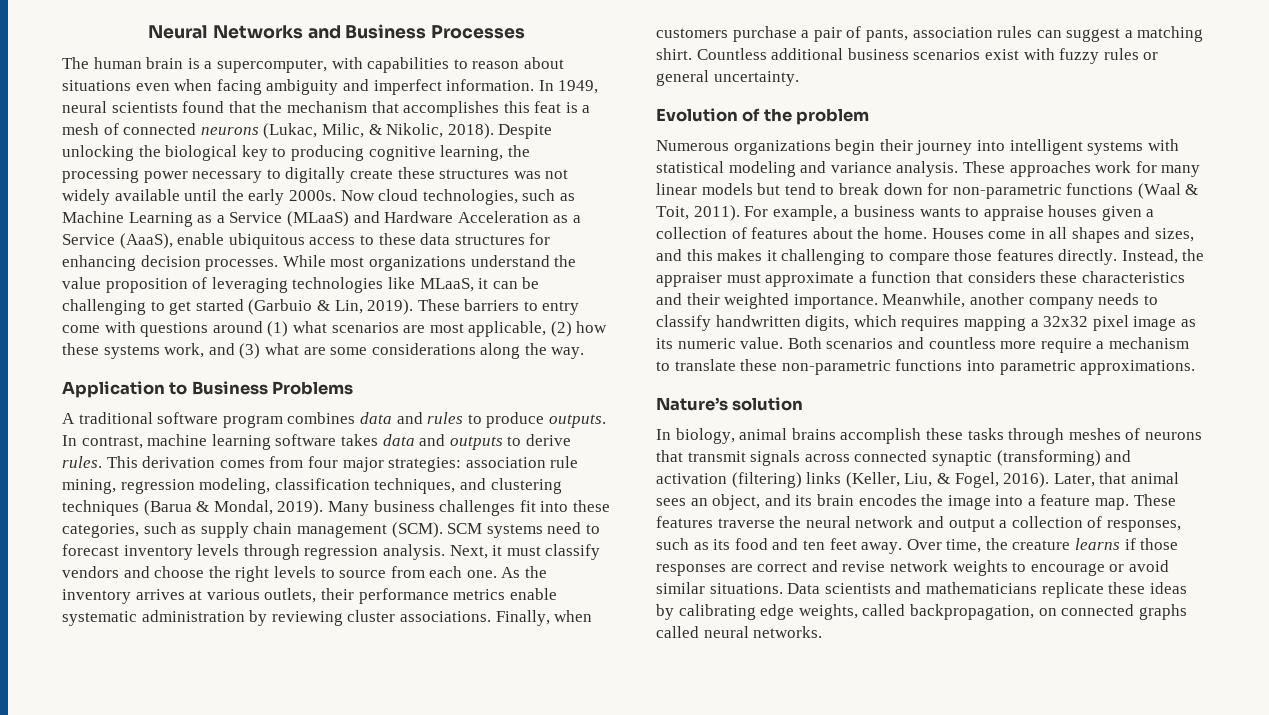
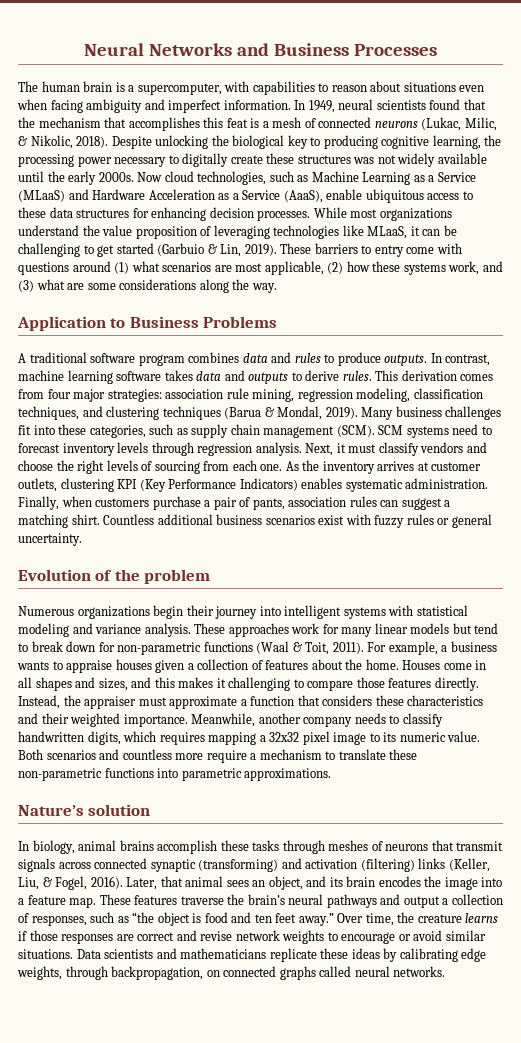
- Next, it must classify vendors and choose the right levels to source from each one.
+ Next, it must classify vendors and choose the right levels of sourcing from each one.
- As the inventory arrives at various outlets, their performance metrics enable systematic administration by reviewing cluster associations.
+ As the inventory arrives at customer outlets, clustering KPI (Key Performance Indicators) enables systematic administration.
- Meanwhile, another company needs to classify handwritten digits, which requires mapping a 32x32 pixel image as its numeric value.
+ Meanwhile, another company needs to classify handwritten digits, which requires mapping a 32x32 pixel image to its numeric value.
- These features traverse the neural network and output a collection of responses, such as its food and ten feet away.
+ These features traverse the brain’s neural pathways and output a collection of responses, such as “the object is food and ten feet away.”
- Data scientists and mathematicians replicate these ideas by calibrating edge weights, called backpropagation, on connected graphs called neural networks.
+ Data scientists and mathematicians replicate these ideas by calibrating edge weights, through backpropagation, on connected graphs called neural networks.

